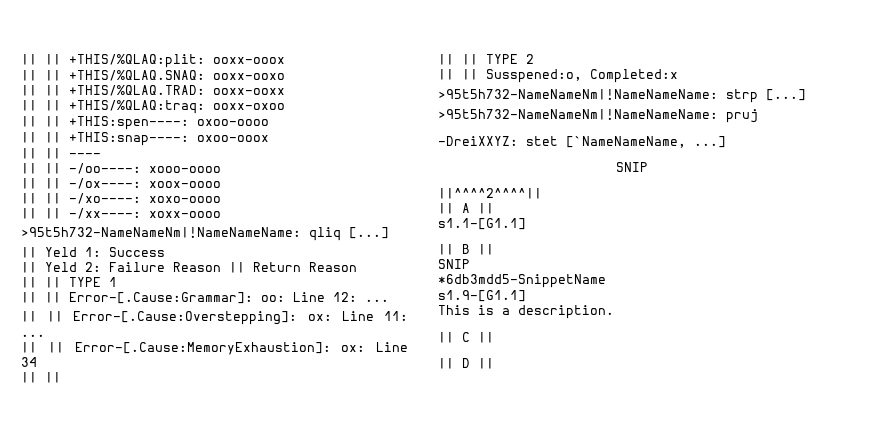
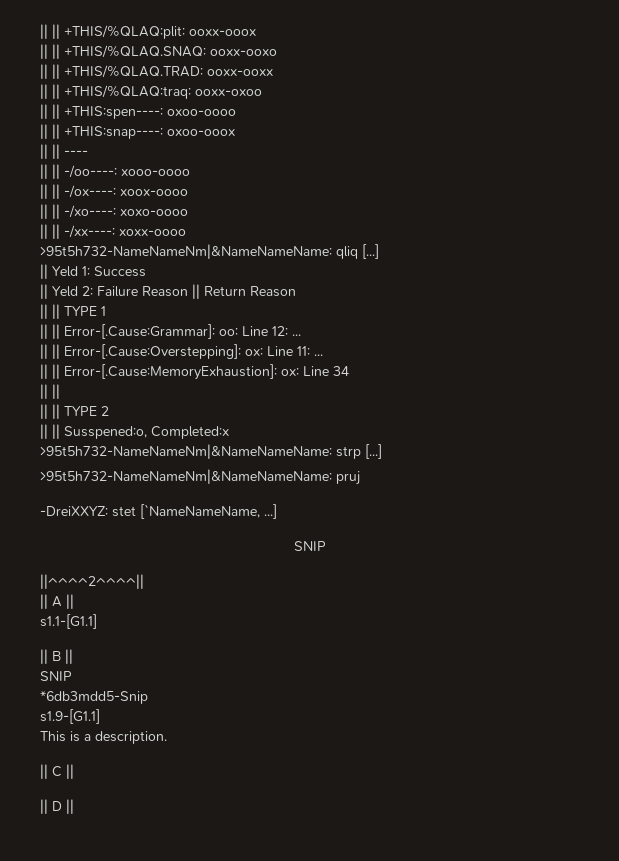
- >95t5h732-NameNameNm|!NameNameName: qliq [...]
+ >95t5h732-NameNameNm|&NameNameName: qliq [...]
- >95t5h732-NameNameNm|!NameNameName: strp [...]
+ >95t5h732-NameNameNm|&NameNameName: strp [...]
- >95t5h732-NameNameNm|!NameNameName: pruj
+ >95t5h732-NameNameNm|&NameNameName: pruj
- *6db3mdd5-SnippetName
+ *6db3mdd5-Snip

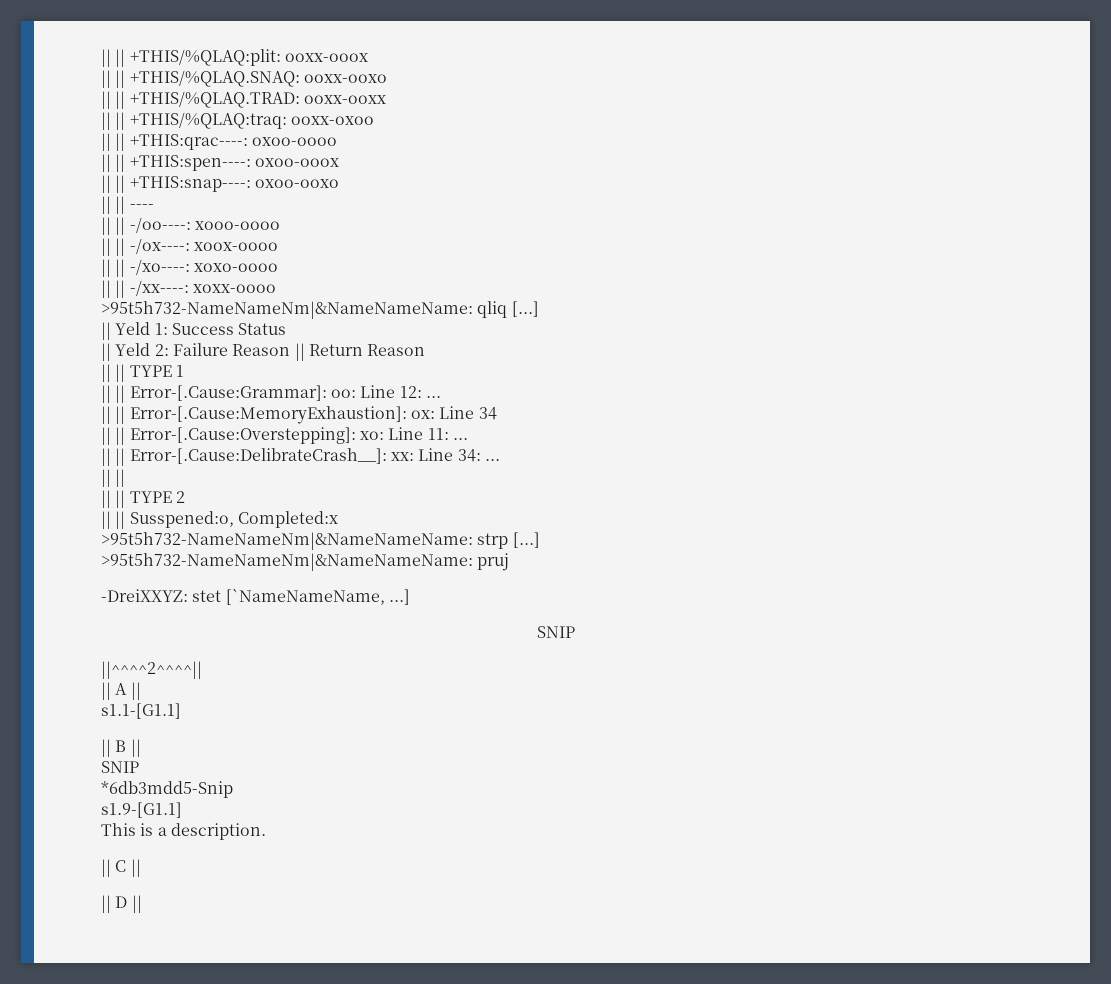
- || || +THIS:spen----: oxoo-oooo
+ || || +THIS:qrac----: oxoo-oooo
+ || || +THIS:spen----: oxoo-ooox
- || || +THIS:snap----: oxoo-ooox
+ || || +THIS:snap----: oxoo-ooxo
- || Yeld 1: Success
+ || Yeld 1: Success Status
+ || || Error-[.Cause:MemoryExhaustion]: ox: Line 34
- || || Error-[.Cause:Overstepping]: ox: Line 11: ...
+ || || Error-[.Cause:Overstepping]: xo: Line 11: ...
- || || Error-[.Cause:MemoryExhaustion]: ox: Line 34
+ || || Error-[.Cause:DelibrateCrash__]: xx: Line 34: ...

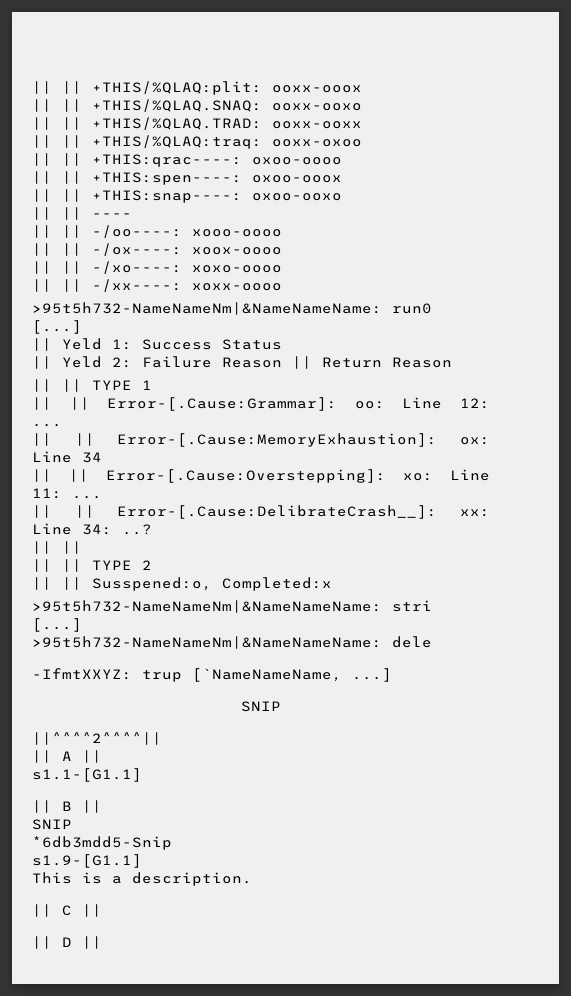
- >95t5h732-NameNameNm|&NameNameName: qliq [...]
+ >95t5h732-NameNameNm|&NameNameName: run0 [...]
- || || Error-[.Cause:DelibrateCrash__]: xx: Line 34: ...
+ || || Error-[.Cause:DelibrateCrash__]: xx: Line 34: ..?
- >95t5h732-NameNameNm|&NameNameName: strp [...]
+ >95t5h732-NameNameNm|&NameNameName: stri [...]
- >95t5h732-NameNameNm|&NameNameName: pruj
- -DreiXXYZ: stet [`NameNameName, ...]
+ >95t5h732-NameNameNm|&NameNameName: dele
+ -IfmtXXYZ: trup [`NameNameName, ...]

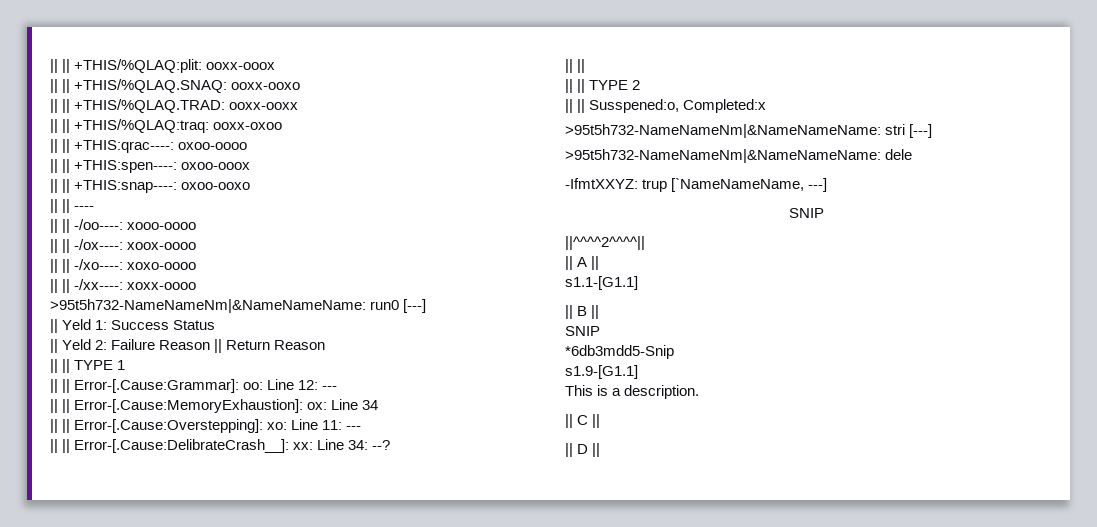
- >95t5h732-NameNameNm|&NameNameName: run0 [...]
+ >95t5h732-NameNameNm|&NameNameName: run0 [---]
- || || Error-[.Cause:Grammar]: oo: Line 12: ...
+ || || Error-[.Cause:Grammar]: oo: Line 12: ---
- || || Error-[.Cause:Overstepping]: xo: Line 11: ...
+ || || Error-[.Cause:Overstepping]: xo: Line 11: ---
- || || Error-[.Cause:DelibrateCrash__]: xx: Line 34: ..?
+ || || Error-[.Cause:DelibrateCrash__]: xx: Line 34: --?
- >95t5h732-NameNameNm|&NameNameName: stri [...]
+ >95t5h732-NameNameNm|&NameNameName: stri [---]
- -IfmtXXYZ: trup [`NameNameName, ...]
+ -IfmtXXYZ: trup [`NameNameName, ---]

